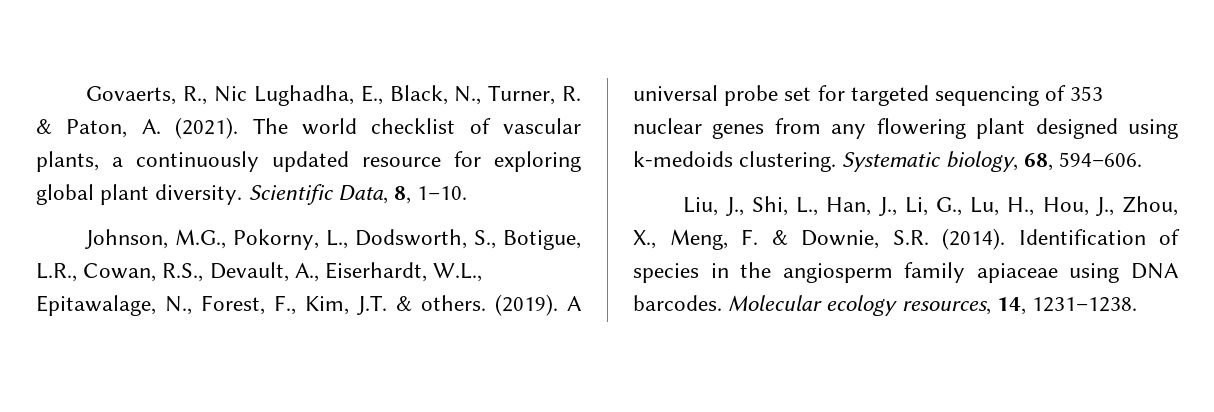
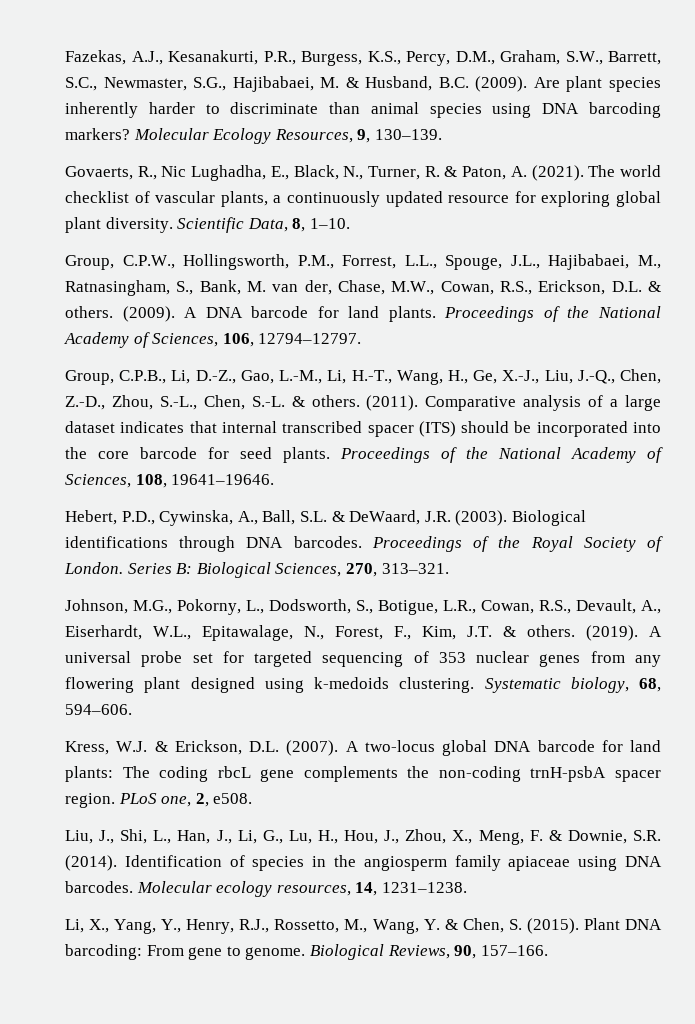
+ Fazekas, A.J., Kesanakurti, P.R., Burgess, K.S., Percy, D.M., Graham, S.W., Barrett, S.C., Newmaster, S.G., Hajibabaei, M. & Husband, B.C. (2009). Are plant species inherently harder to discriminate than animal species using DNA barcoding markers? Molecular Ecology Resources, 9, 130–139.
+ Group, C.P.W., Hollingsworth, P.M., Forrest, L.L., Spouge, J.L., Hajibabaei, M., Ratnasingham, S., Bank, M. van der, Chase, M.W., Cowan, R.S., Erickson, D.L. & others. (2009). A DNA barcode for land plants. Proceedings of the National Academy of Sciences, 106, 12794–12797.
+ Group, C.P.B., Li, D.-Z., Gao, L.-M., Li, H.-T., Wang, H., Ge, X.-J., Liu, J.-Q., Chen, Z.-D., Zhou, S.-L., Chen, S.-L. & others. (2011). Comparative analysis of a large dataset indicates that internal transcribed spacer (ITS) should be incorporated into the core barcode for seed plants. Proceedings of the National Academy of Sciences, 108, 19641–19646.
+ Hebert, P.D., Cywinska, A., Ball, S.L. & DeWaard, J.R. (2003). Biological identifications through DNA barcodes. Proceedings of the Royal Society of London. Series B: Biological Sciences, 270, 313–321.
+ Kress, W.J. & Erickson, D.L. (2007). A two-locus global DNA barcode for land plants: The coding rbcL gene complements the non-coding trnH-psbA spacer region. PLoS one, 2, e508.
+ Li, X., Yang, Y., Henry, R.J., Rossetto, M., Wang, Y. & Chen, S. (2015). Plant DNA barcoding: From gene to genome. Biological Reviews, 90, 157–166.

